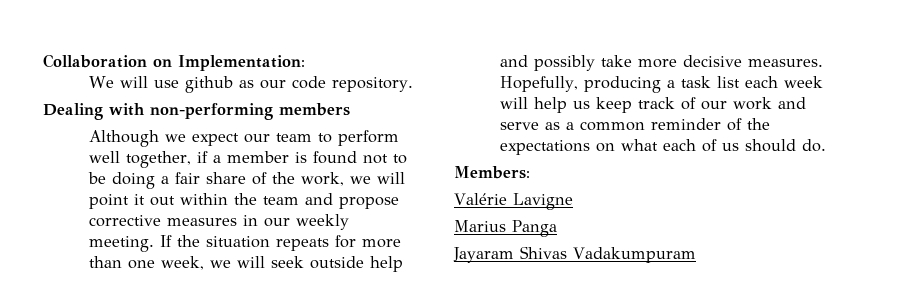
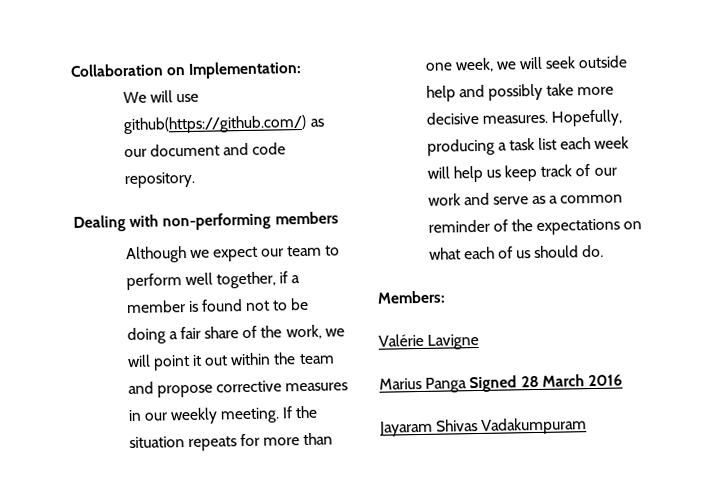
- We will use github as our code repository.
+ We will use github(https://github.com/) as our document and code repository.
- Marius Panga
+ Marius Panga Signed 28 March 2016

